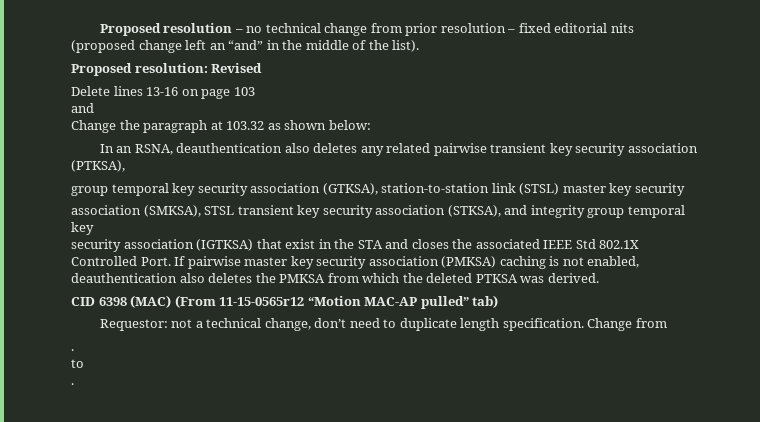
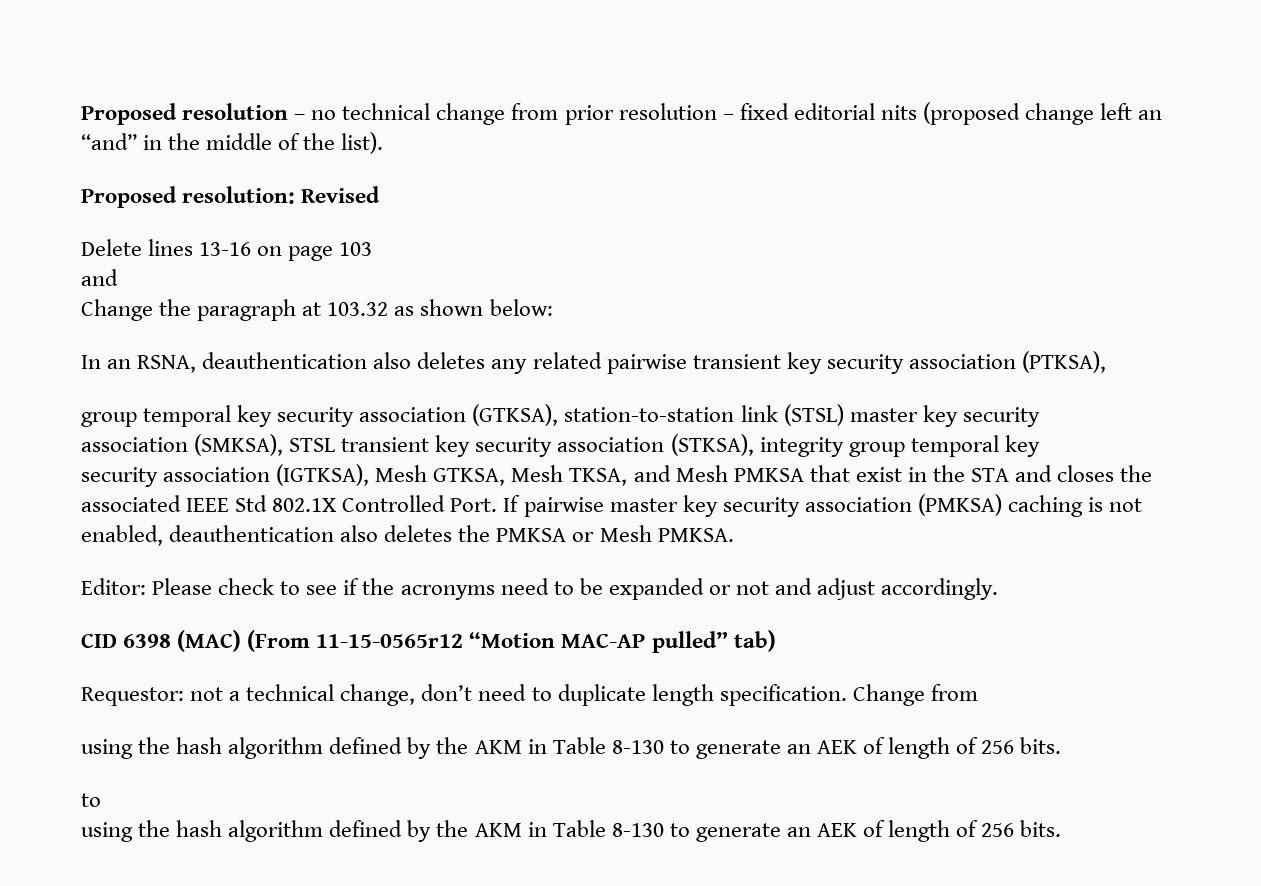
- association (SMKSA), STSL transient key security association (STKSA), and integrity group temporal key
+ association (SMKSA), STSL transient key security association (STKSA), integrity group temporal key
- security association (IGTKSA) that exist in the STA and closes the associated IEEE Std 802.1X Controlled Port.
+ security association (IGTKSA), Mesh GTKSA, Mesh TKSA, and Mesh PMKSA that exist in the STA and closes the associated IEEE Std 802.1X Controlled Port.
- If pairwise master key security association (PMKSA) caching is not enabled, deauthentication also deletes the PMKSA from which the deleted PTKSA was derived.
+ If pairwise master key security association (PMKSA) caching is not enabled, deauthentication also deletes the PMKSA or Mesh PMKSA.
+ Editor: Please check to see if the acronyms need to be expanded or not and adjust accordingly.
  Change from
- .
+ using the hash algorithm defined by the AKM in Table 8-130 to generate an AEK of length of 256 bits.
  to
- .
+ using the hash algorithm defined by the AKM in Table 8-130 to generate an AEK of length of 256 bits.

